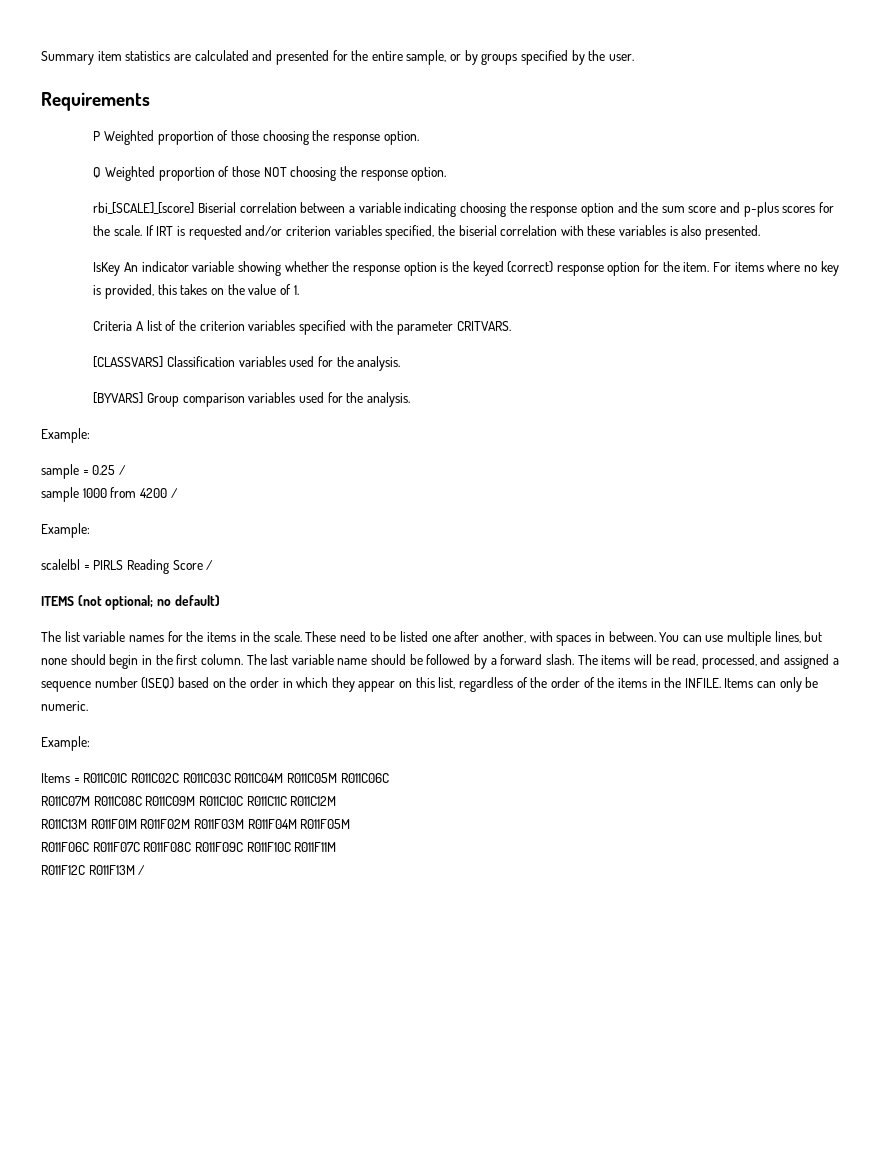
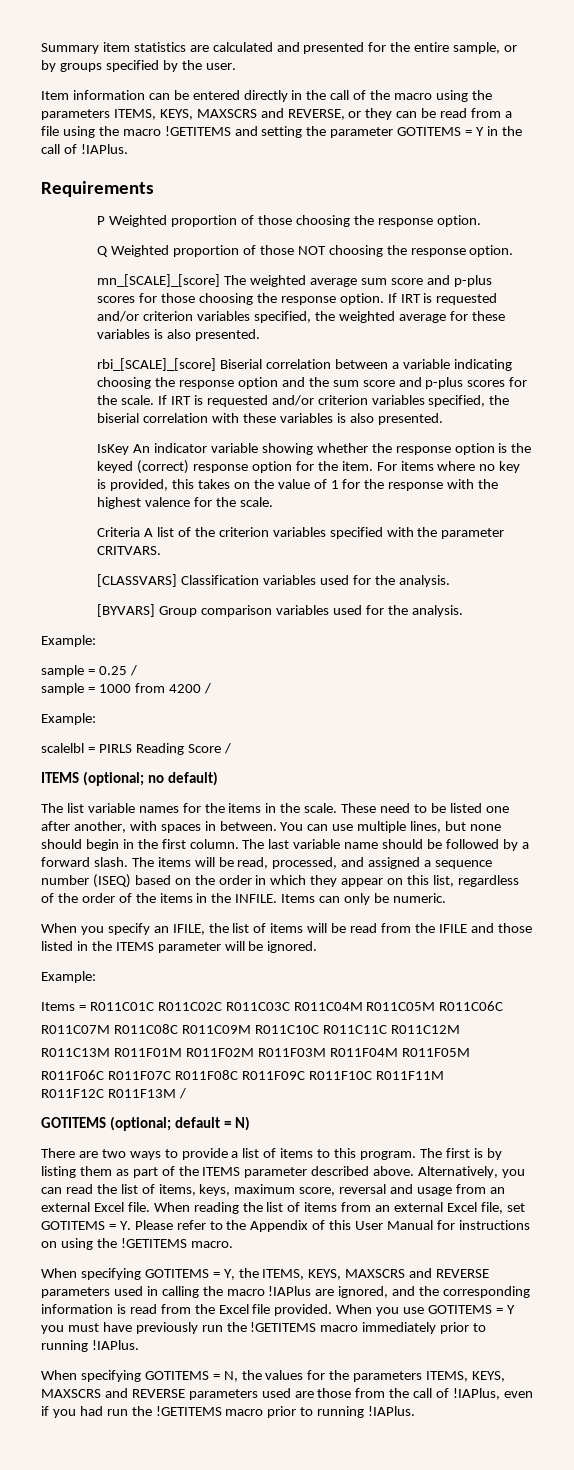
+ Item information can be entered directly in the call of the macro using the parameters ITEMS, KEYS, MAXSCRS and REVERSE, or they can be read from a file using the macro !GETITEMS and setting the parameter GOTITEMS = Y in the call of !IAPlus.
+ mn_[SCALE]_[score] The weighted average sum score and p-plus scores for those choosing the response option. If IRT is requested and/or criterion variables specified, the weighted average for these variables is also presented.
- For items where no key is provided, this takes on the value of 1.
+ For items where no key is provided, this takes on the value of 1 for the response with the highest valence for the scale.
- sample 1000 from 4200 /
+ sample = 1000 from 4200 /
- ITEMS (not optional; no default)
+ ITEMS (optional; no default)
+ When you specify an IFILE, the list of items will be read from the IFILE and those listed in the ITEMS parameter will be ignored.
+ GOTITEMS (optional; default = N)
+ There are two ways to provide a list of items to this program. The first is by listing them as part of the ITEMS parameter described above. Alternatively, you can read the list of items, keys, maximum score, reversal and usage from an external Excel file. When reading the list of items from an external Excel file, set GOTITEMS = Y. Please refer to the Appendix of this User Manual for instructions on using the !GETITEMS macro.
+ When specifying GOTITEMS = Y, the ITEMS, KEYS, MAXSCRS and REVERSE parameters used in calling the macro !IAPlus are ignored, and the corresponding information is read from the Excel file provided. When you use GOTITEMS = Y you must have previously run the !GETITEMS macro immediately prior to running !IAPlus.
+ When specifying GOTITEMS = N, the values for the parameters ITEMS, KEYS, MAXSCRS and REVERSE parameters used are those from the call of !IAPlus, even if you had run the !GETITEMS macro prior to running !IAPlus.

